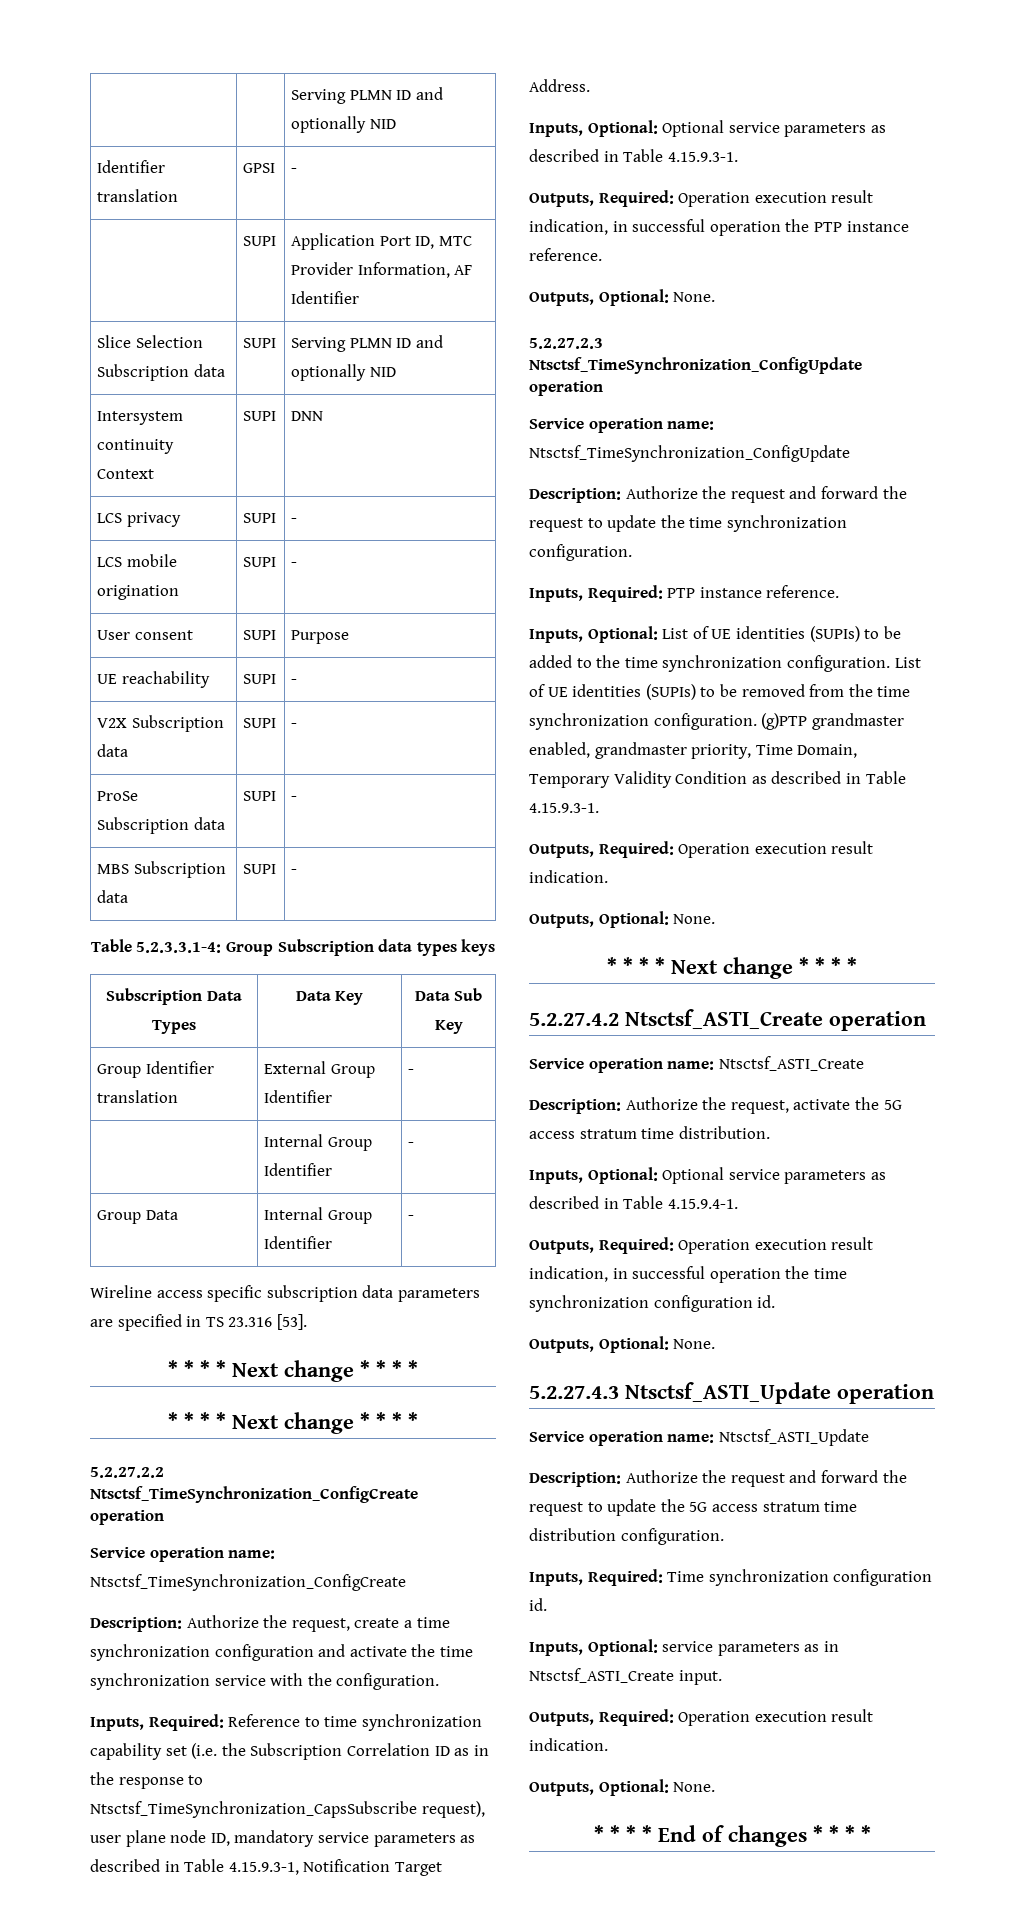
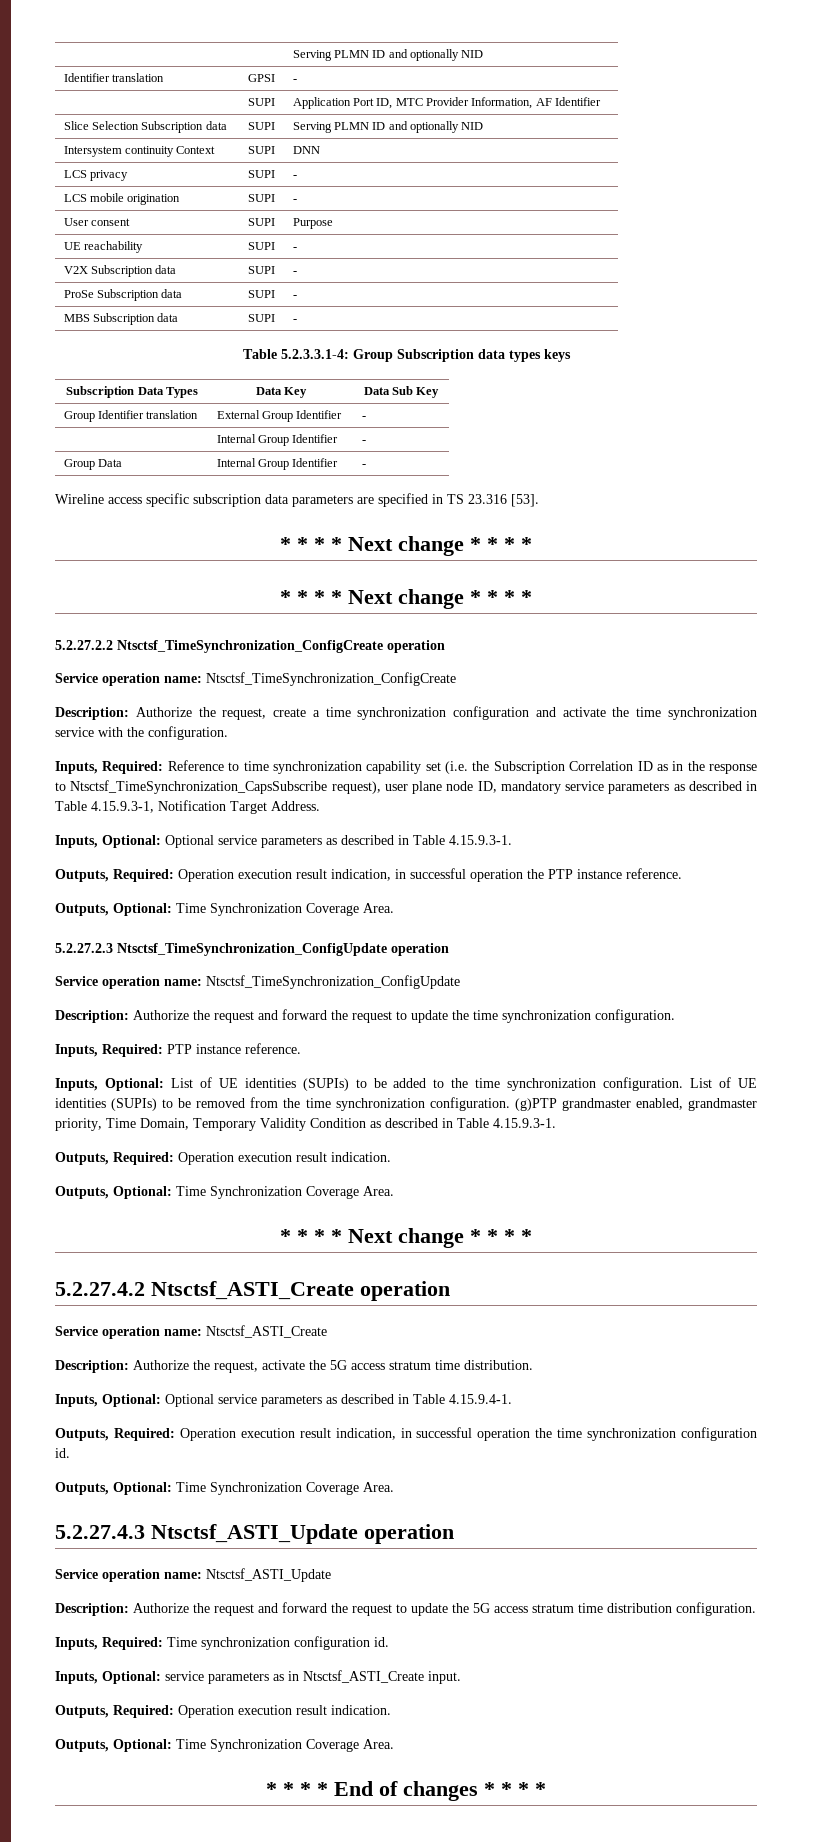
  Outputs, Required: Operation execution result indication, in successful operation the PTP instance reference.
- Outputs, Optional: None.
+ Outputs, Optional: Time Synchronization Coverage Area.
  (g)PTP grandmaster enabled, grandmaster priority, Time Domain, Temporary Validity Condition as described in Table 4.15.9.3-1.
  Outputs, Required: Operation execution result indication.
- Outputs, Optional: None.
+ Outputs, Optional: Time Synchronization Coverage Area.
  Outputs, Required: Operation execution result indication, in successful operation the time synchronization configuration id.
- Outputs, Optional: None.
+ Outputs, Optional: Time Synchronization Coverage Area.
  Inputs, Optional: service parameters as in Ntsctsf_ASTI_Create input.
  Outputs, Required: Operation execution result indication.
- Outputs, Optional: None.
+ Outputs, Optional: Time Synchronization Coverage Area.

